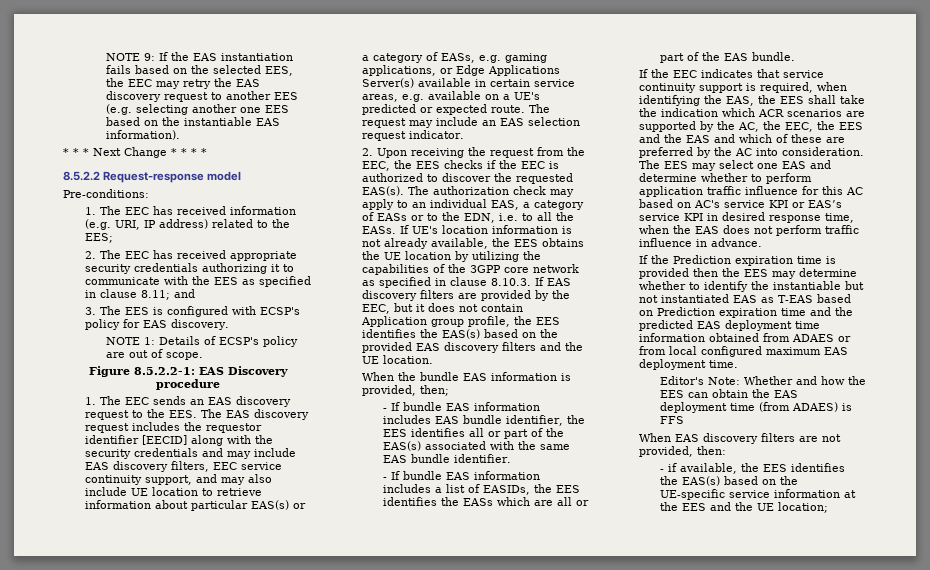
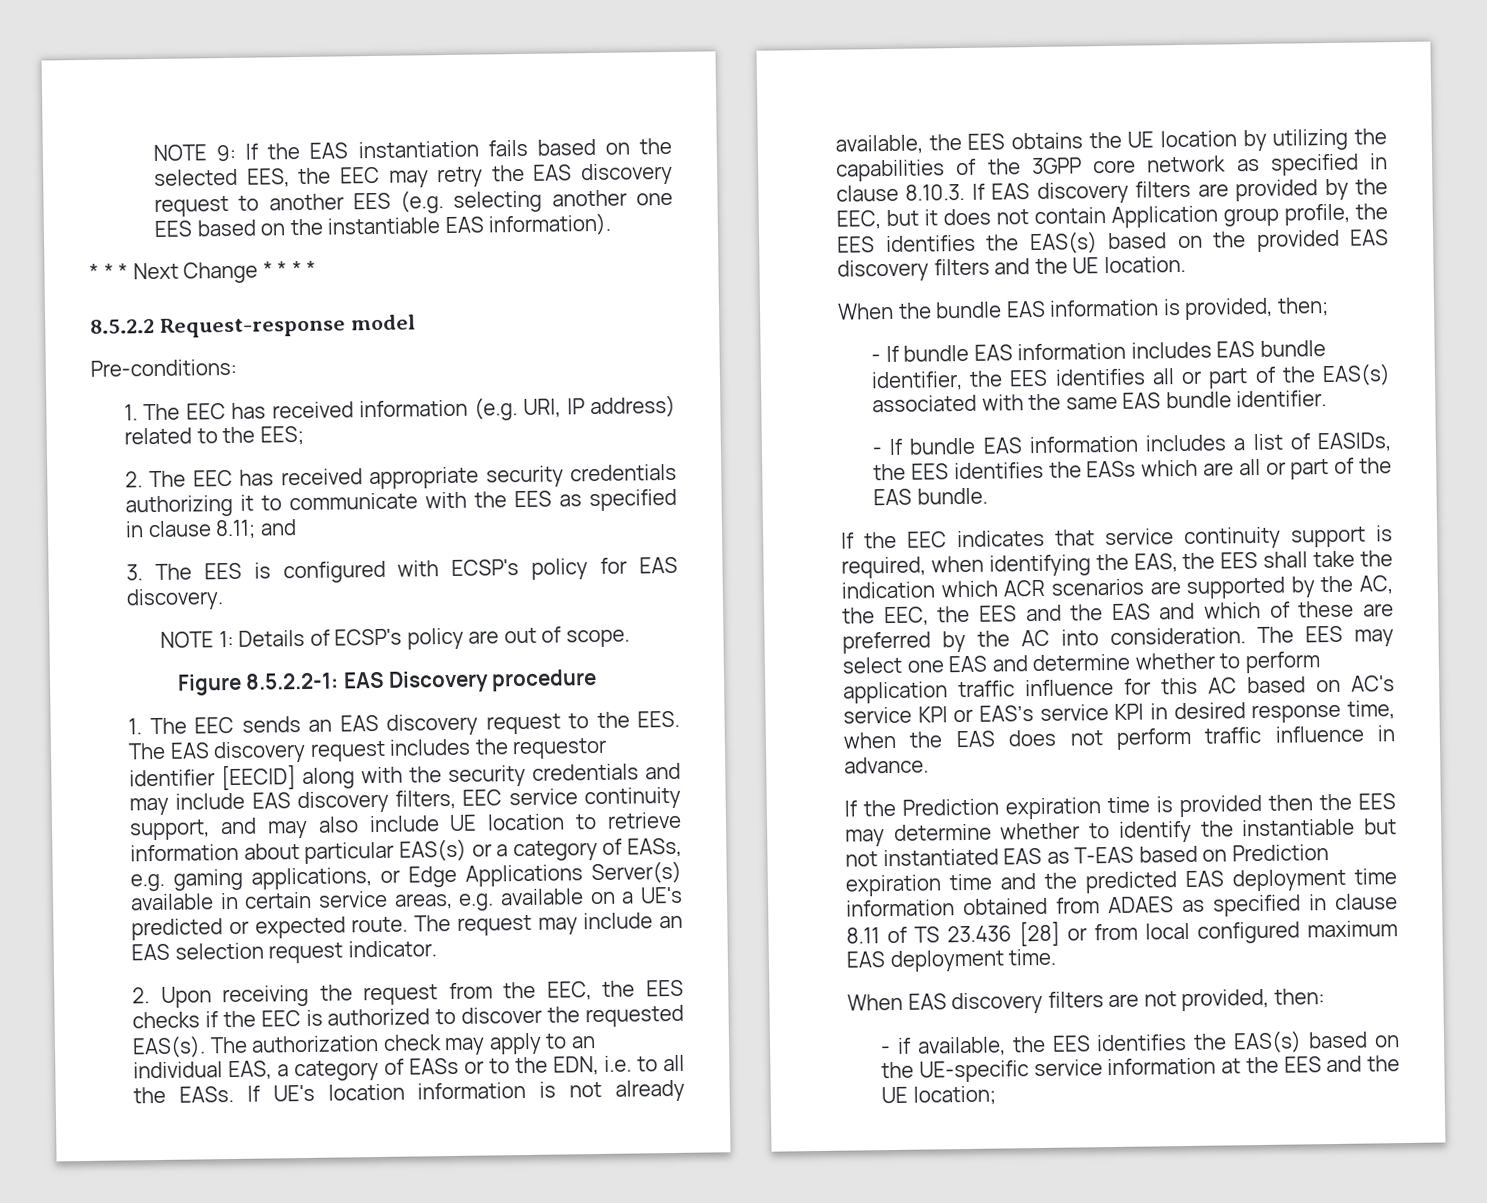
- If the Prediction expiration time is provided then the EES may determine whether to identify the instantiable but not instantiated EAS as T-EAS based on Prediction expiration time and the predicted EAS deployment time information obtained from ADAES or from local configured maximum EAS deployment time.
+ If the Prediction expiration time is provided then the EES may determine whether to identify the instantiable but not instantiated EAS as T-EAS based on Prediction expiration time and the predicted EAS deployment time information obtained from ADAES as specified in clause 8.11 of TS 23.436 [28] or from local configured maximum EAS deployment time.
- Editor's Note: Whether and how the EES can obtain the EAS deployment time (from ADAES) is FFS

